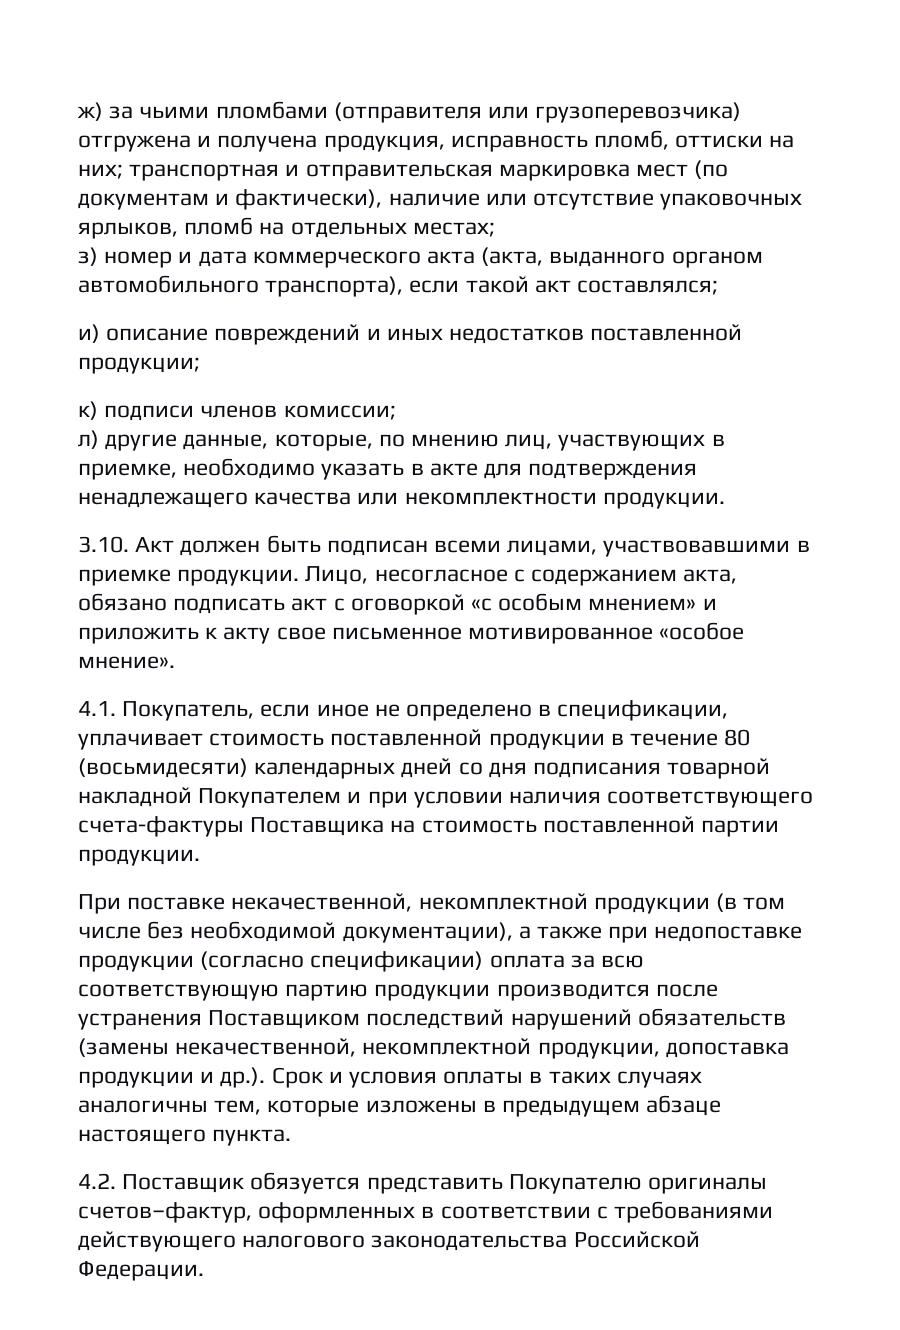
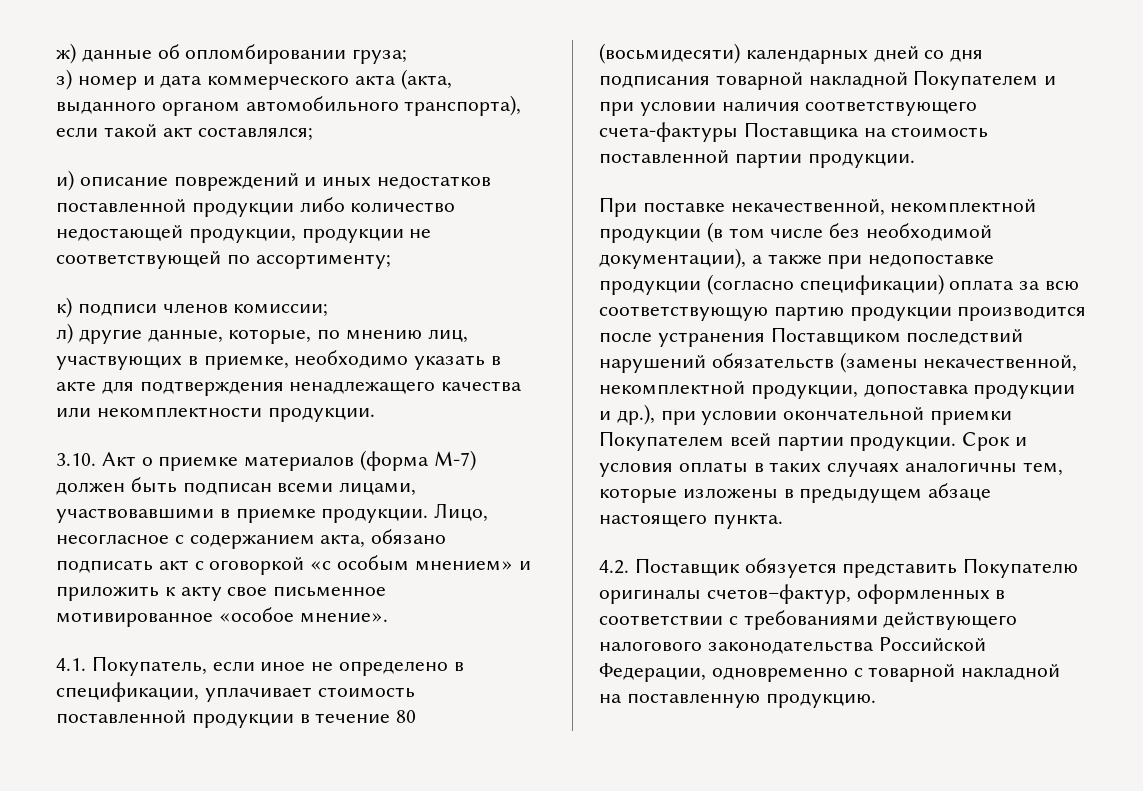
- ж) за чьими пломбами (отправителя или грузоперевозчика) отгружена и получена продукция, исправность пломб, оттиски на них; транспортная и отправительская маркировка мест (по документам и фактически), наличие или отсутствие упаковочных ярлыков, пломб на отдельных местах;
+ ж) данные об опломбировании груза;
- и) описание повреждений и иных недостатков поставленной продукции;
+ и) описание повреждений и иных недостатков поставленной продукции либо количество недостающей продукции, продукции не соответствующей по ассортименту;
- 3.10. Акт должен быть подписан всеми лицами, участвовавшими в приемке продукции.
+ 3.10. Акт о приемке материалов (форма М-7) должен быть подписан всеми лицами, участвовавшими в приемке продукции.
- При поставке некачественной, некомплектной продукции (в том числе без необходимой документации), а также при недопоставке продукции (согласно спецификации) оплата за всю соответствующую партию продукции производится после устранения Поставщиком последствий нарушений обязательств (замены некачественной, некомплектной продукции, допоставка продукции и др.). Срок и условия оплаты в таких случаях аналогичны тем, которые изложены в предыдущем абзаце настоящего пункта.
+ При поставке некачественной, некомплектной продукции (в том числе без необходимой документации), а также при недопоставке продукции (согласно спецификации) оплата за всю соответствующую партию продукции производится после устранения Поставщиком последствий нарушений обязательств (замены некачественной, некомплектной продукции, допоставка продукции и др.), при условии окончательной приемки Покупателем всей партии продукции. Срок и условия оплаты в таких случаях аналогичны тем, которые изложены в предыдущем абзаце настоящего пункта.
- 4.2. Поставщик обязуется представить Покупателю оригиналы счетов–фактур, оформленных в соответствии с требованиями действующего налогового законодательства Российской Федерации.
+ 4.2. Поставщик обязуется представить Покупателю оригиналы счетов–фактур, оформленных в соответствии с требованиями действующего налогового законодательства Российской Федерации, одновременно с товарной накладной на поставленную продукцию.

